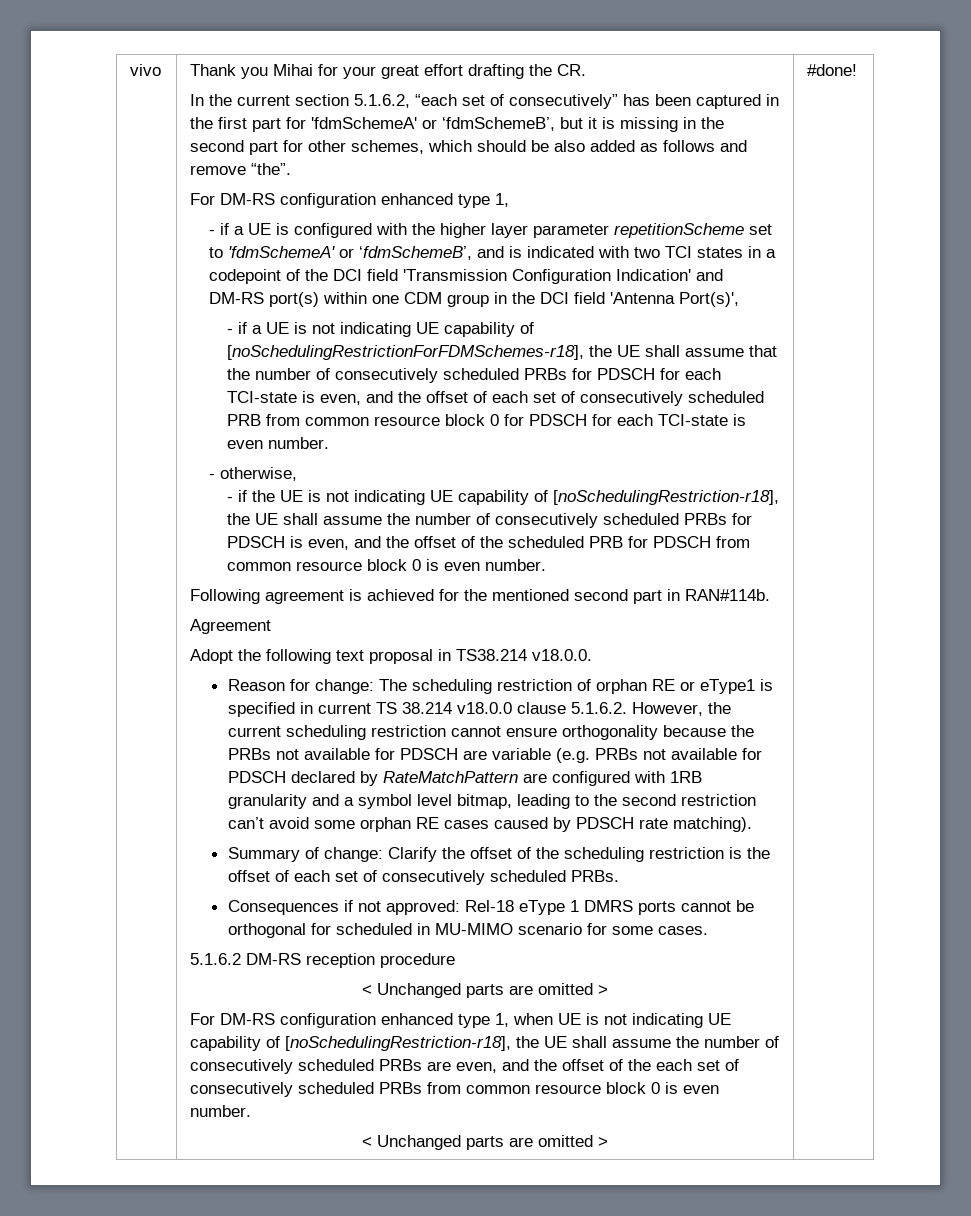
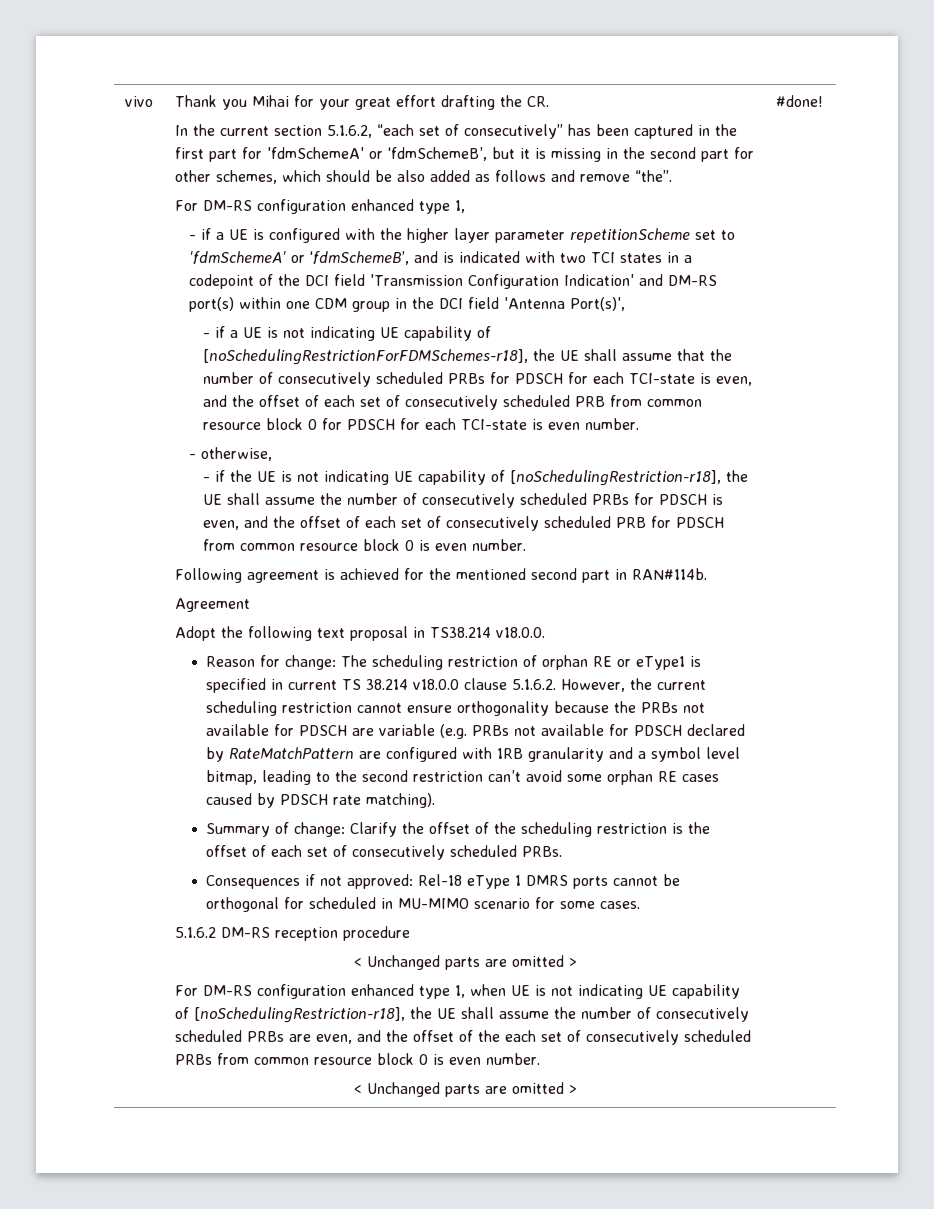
- - if the UE is not indicating UE capability of [noSchedulingRestriction-r18], the UE shall assume the number of consecutively scheduled PRBs for PDSCH is even, and the offset of the scheduled PRB for PDSCH from common resource block 0 is even number.
+ - if the UE is not indicating UE capability of [noSchedulingRestriction-r18], the UE shall assume the number of consecutively scheduled PRBs for PDSCH is even, and the offset of each set of consecutively scheduled PRB for PDSCH from common resource block 0 is even number.

